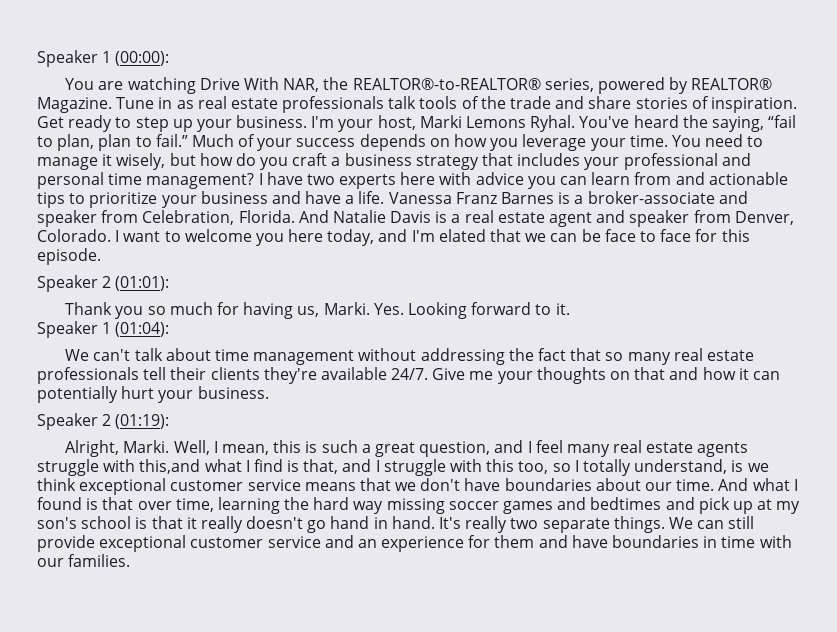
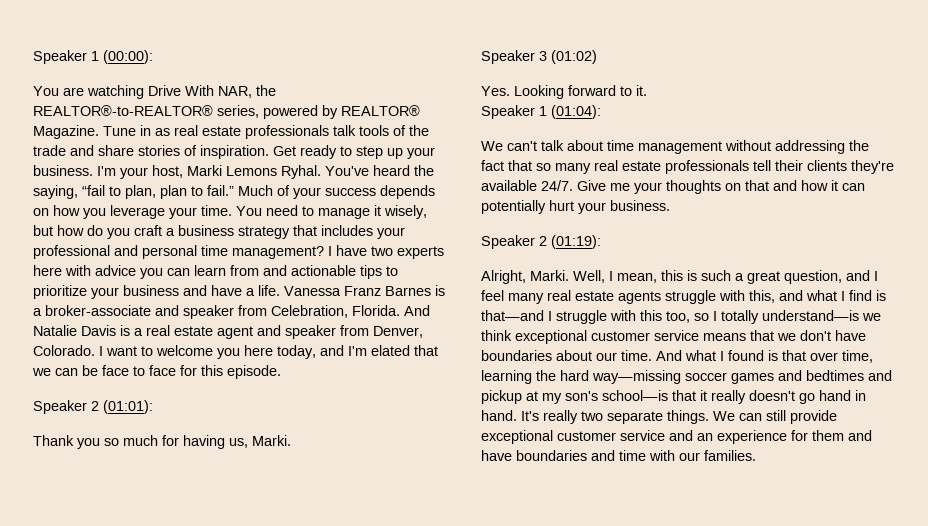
- Thank you so much for having us, Marki. Yes. Looking forward to it.
+ Thank you so much for having us, Marki.
+ Speaker 3 (01:02)
+ Yes. Looking forward to it.
- Well, I mean, this is such a great question, and I feel many real estate agents struggle with this,and what I find is that, and I struggle with this too, so I totally understand, is we think exceptional customer service means that we don't have boundaries about our time.
+ Well, I mean, this is such a great question, and I feel many real estate agents struggle with this, and what I find is that—and I struggle with this too, so I totally understand—is we think exceptional customer service means that we don't have boundaries about our time.
- And what I found is that over time, learning the hard way missing soccer games and bedtimes and pick up at my son's school is that it really doesn't go hand in hand.
+ And what I found is that over time, learning the hard way—missing soccer games and bedtimes and pickup at my son's school—is that it really doesn't go hand in hand.
- We can still provide exceptional customer service and an experience for them and have boundaries in time with our families.
+ We can still provide exceptional customer service and an experience for them and have boundaries and time with our families.

